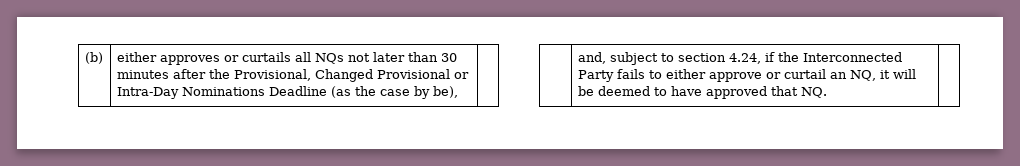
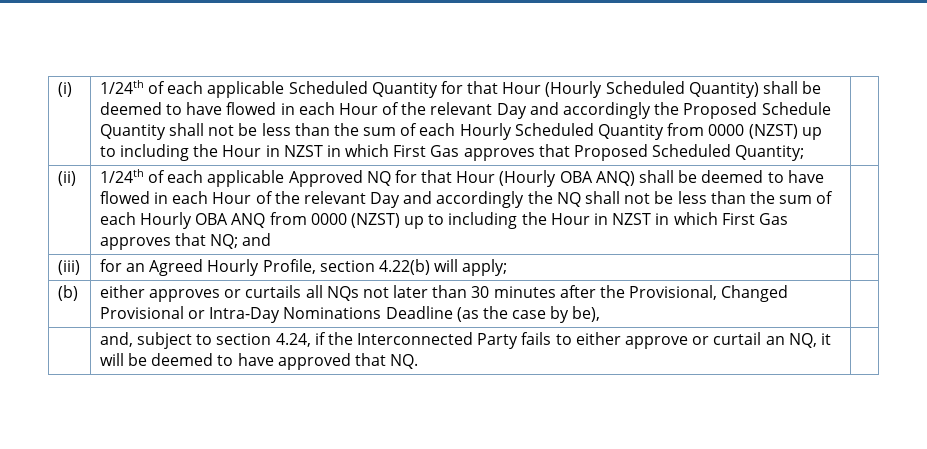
+ (i) | 1/24th of each applicable Scheduled Quantity for that Hour (Hourly Scheduled Quantity) shall be deemed to have flowed in each Hour of the relevant Day and accordingly the Proposed Schedule Quantity shall not be less than the sum of each Hourly Scheduled Quantity from 0000 (NZST) up to including the Hour in NZST in which First Gas approves that Proposed Scheduled Quantity; |
+ (ii) | 1/24th of each applicable Approved NQ for that Hour (Hourly OBA ANQ) shall be deemed to have flowed in each Hour of the relevant Day and accordingly the NQ shall not be less than the sum of each Hourly OBA ANQ from 0000 (NZST) up to including the Hour in NZST in which First Gas approves that NQ; and |
+ (iii) | for an Agreed Hourly Profile, section 4.22(b) will apply; |

